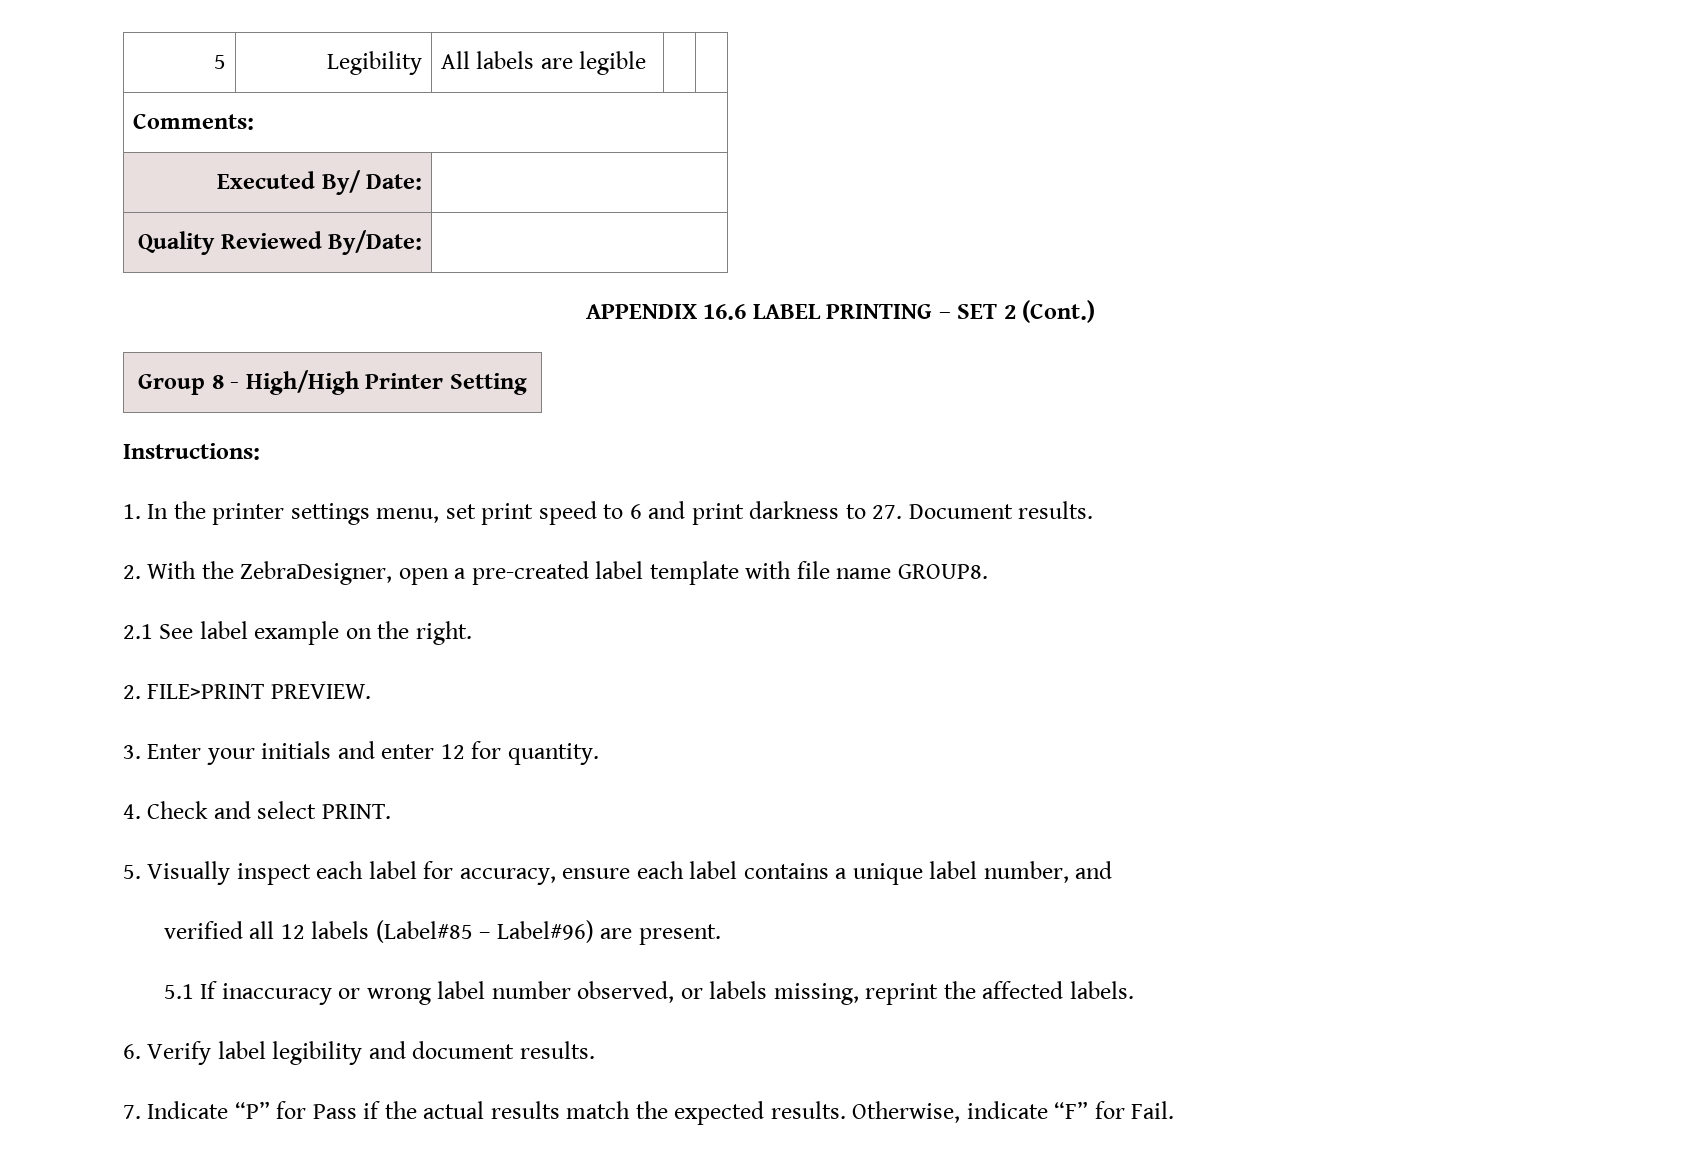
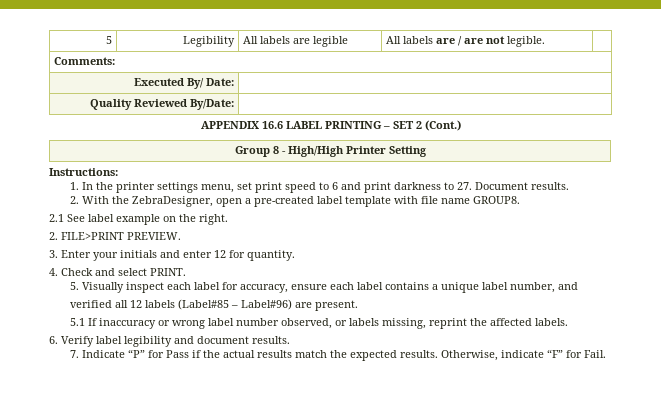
- 5 | Legibility | All labels are legible | |
+ 5 | Legibility | All labels are legible | All labels are / are not legible. |

